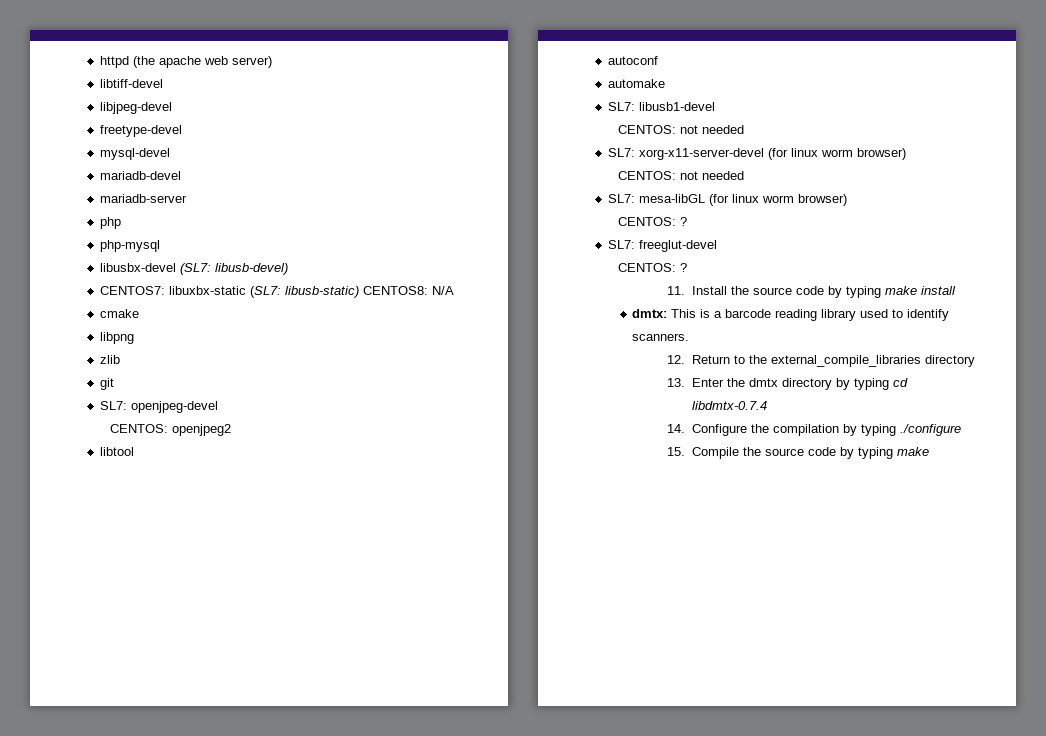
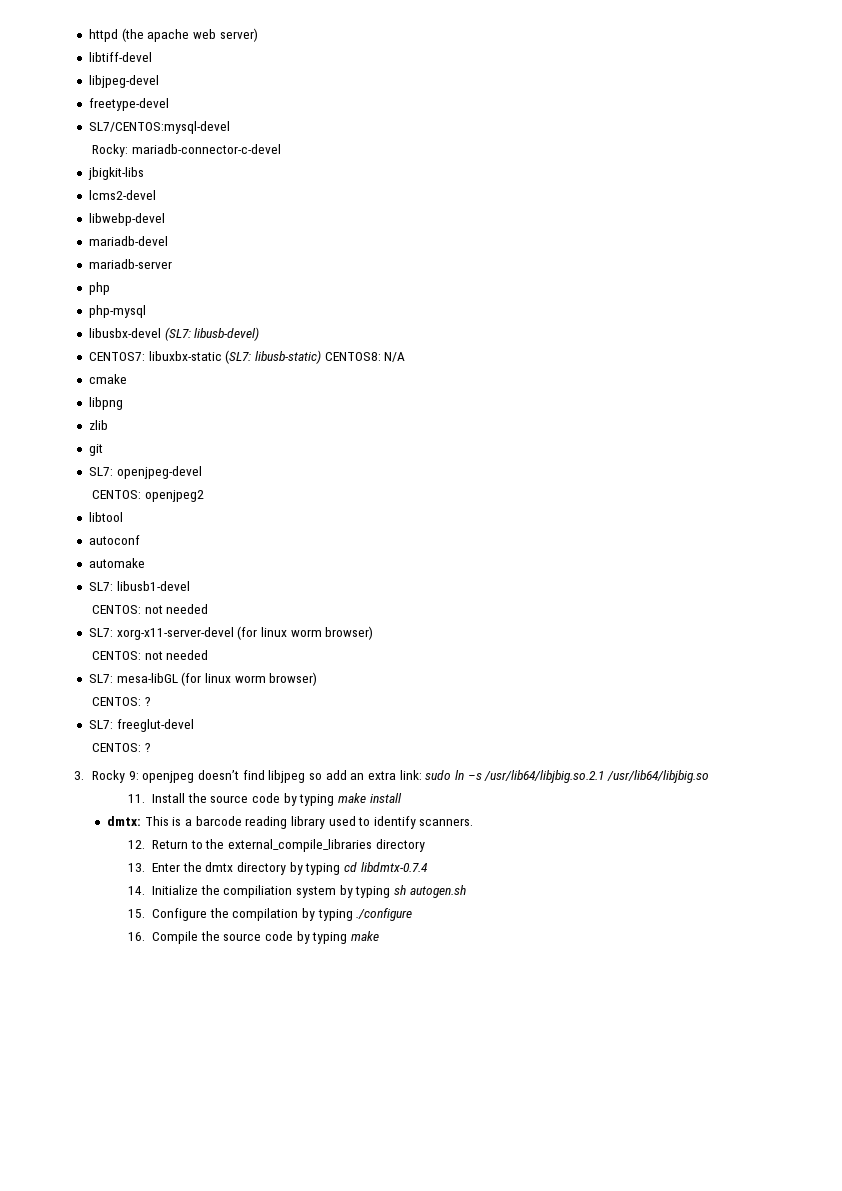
- mysql-devel
+ SL7/CENTOS:mysql-devel
+ Rocky: mariadb-connector-c-devel
+ jbigkit-libs
+ lcms2-devel
+ libwebp-devel
+ 3. Rocky 9: openjpeg doesn’t find libjpeg so add an extra link: sudo ln –s /usr/lib64/libjbig.so.2.1 /usr/lib64/libjbig.so
- 14. Configure the compilation by typing ./configure
+ 14. Initialize the compiliation system by typing sh autogen.sh
+ 15. Configure the compilation by typing ./configure
- 15. Compile the source code by typing make
+ 16. Compile the source code by typing make

